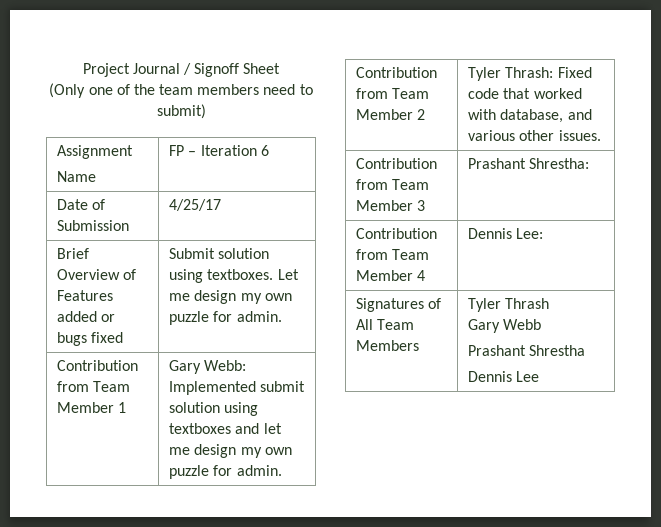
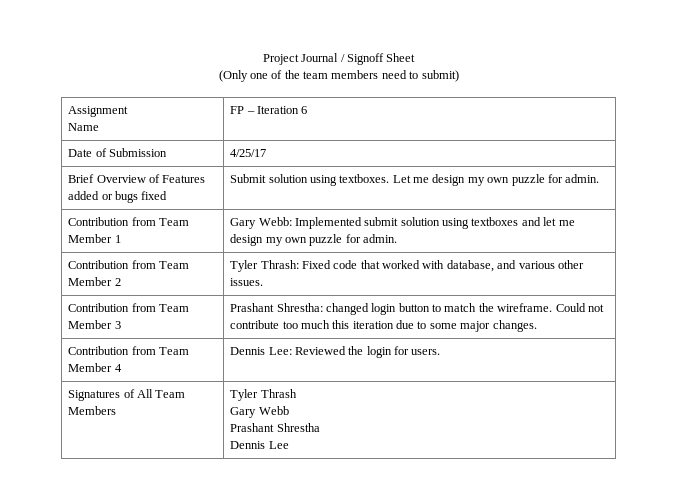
- Contribution from Team Member 3 | Prashant Shrestha:
+ Contribution from Team Member 3 | Prashant Shrestha: changed login button to match the wireframe. Could not contribute too much this iteration due to some major changes.
- Contribution from Team Member 4 | Dennis Lee:
+ Contribution from Team Member 4 | Dennis Lee: Reviewed the login for users.

